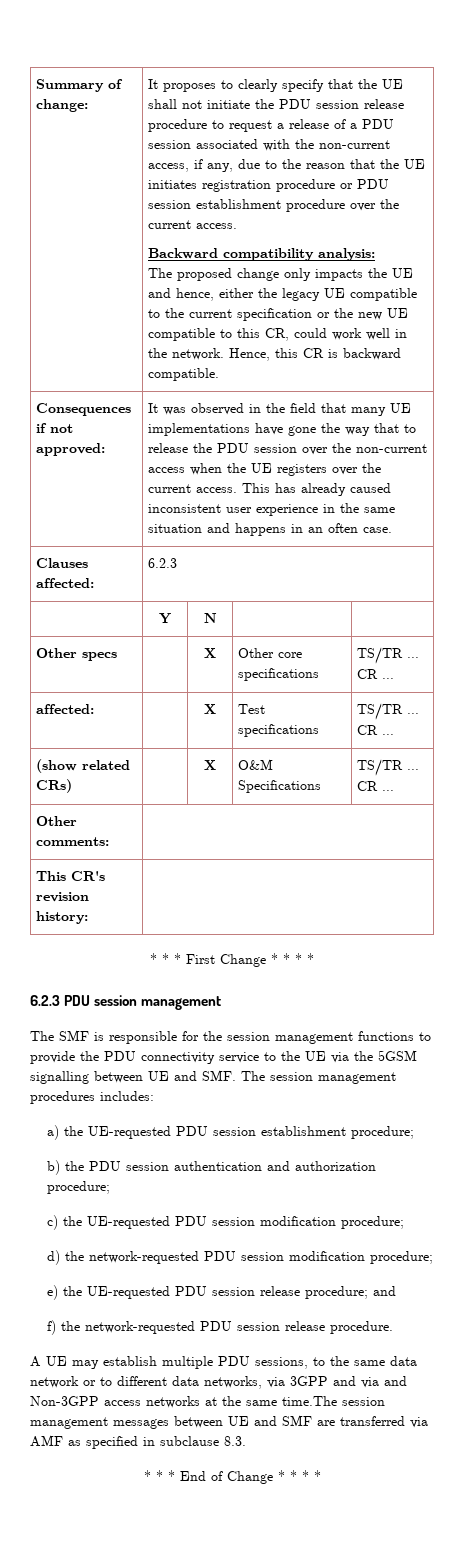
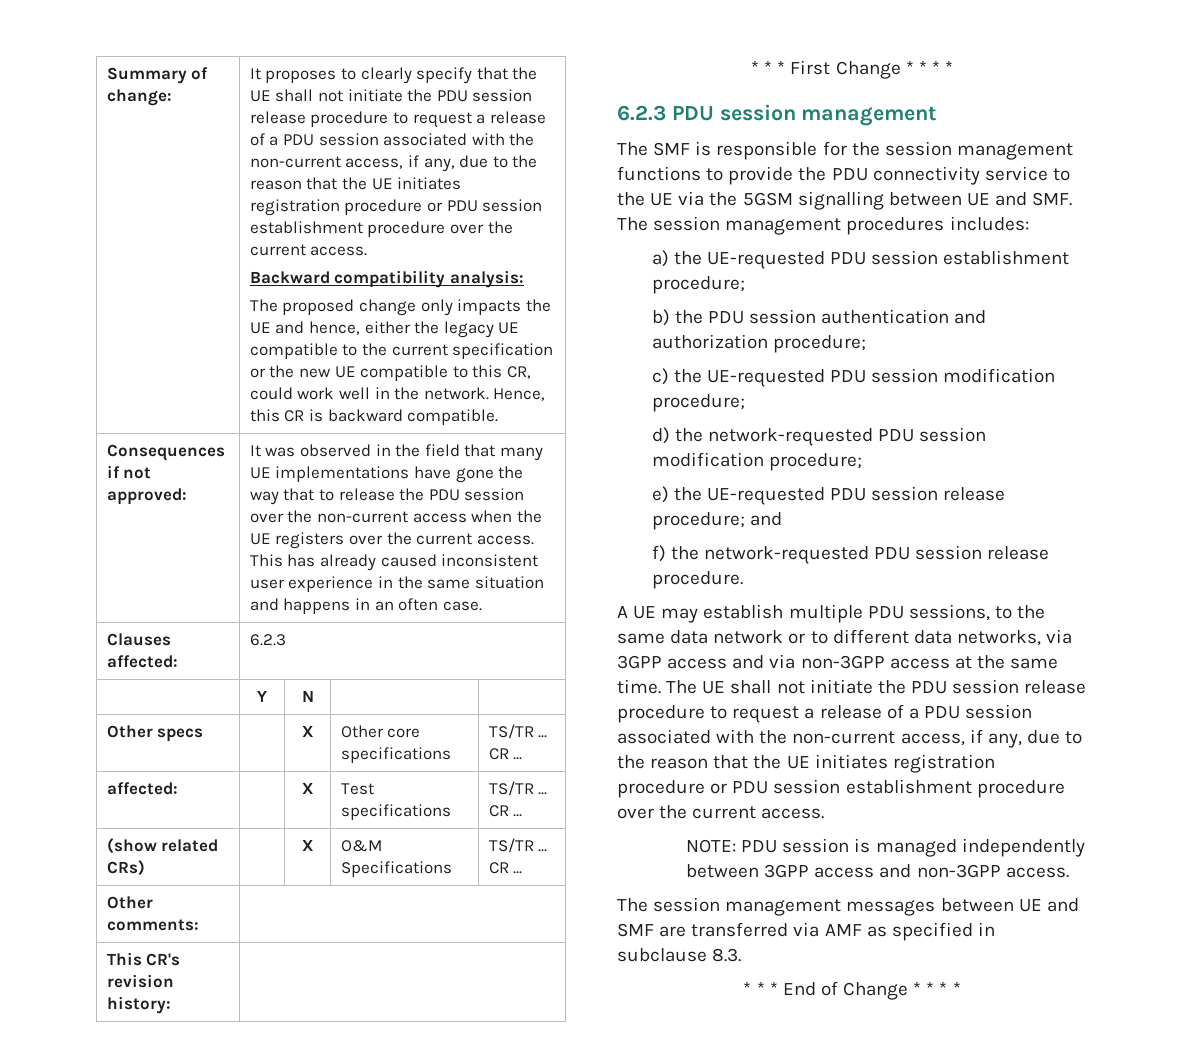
- A UE may establish multiple PDU sessions, to the same data network or to different data networks, via 3GPP and via and Non-3GPP access networks at the same time.The session management messages between UE and SMF are transferred via AMF as specified in subclause 8.3.
+ A UE may establish multiple PDU sessions, to the same data network or to different data networks, via 3GPP access and via non-3GPP access at the same time. The UE shall not initiate the PDU session release procedure to request a release of a PDU session associated with the non-current access, if any, due to the reason that the UE initiates registration procedure or PDU session establishment procedure over the current access.
+ NOTE: PDU session is managed independently between 3GPP access and non-3GPP access.
+ The session management messages between UE and SMF are transferred via AMF as specified in subclause 8.3.

